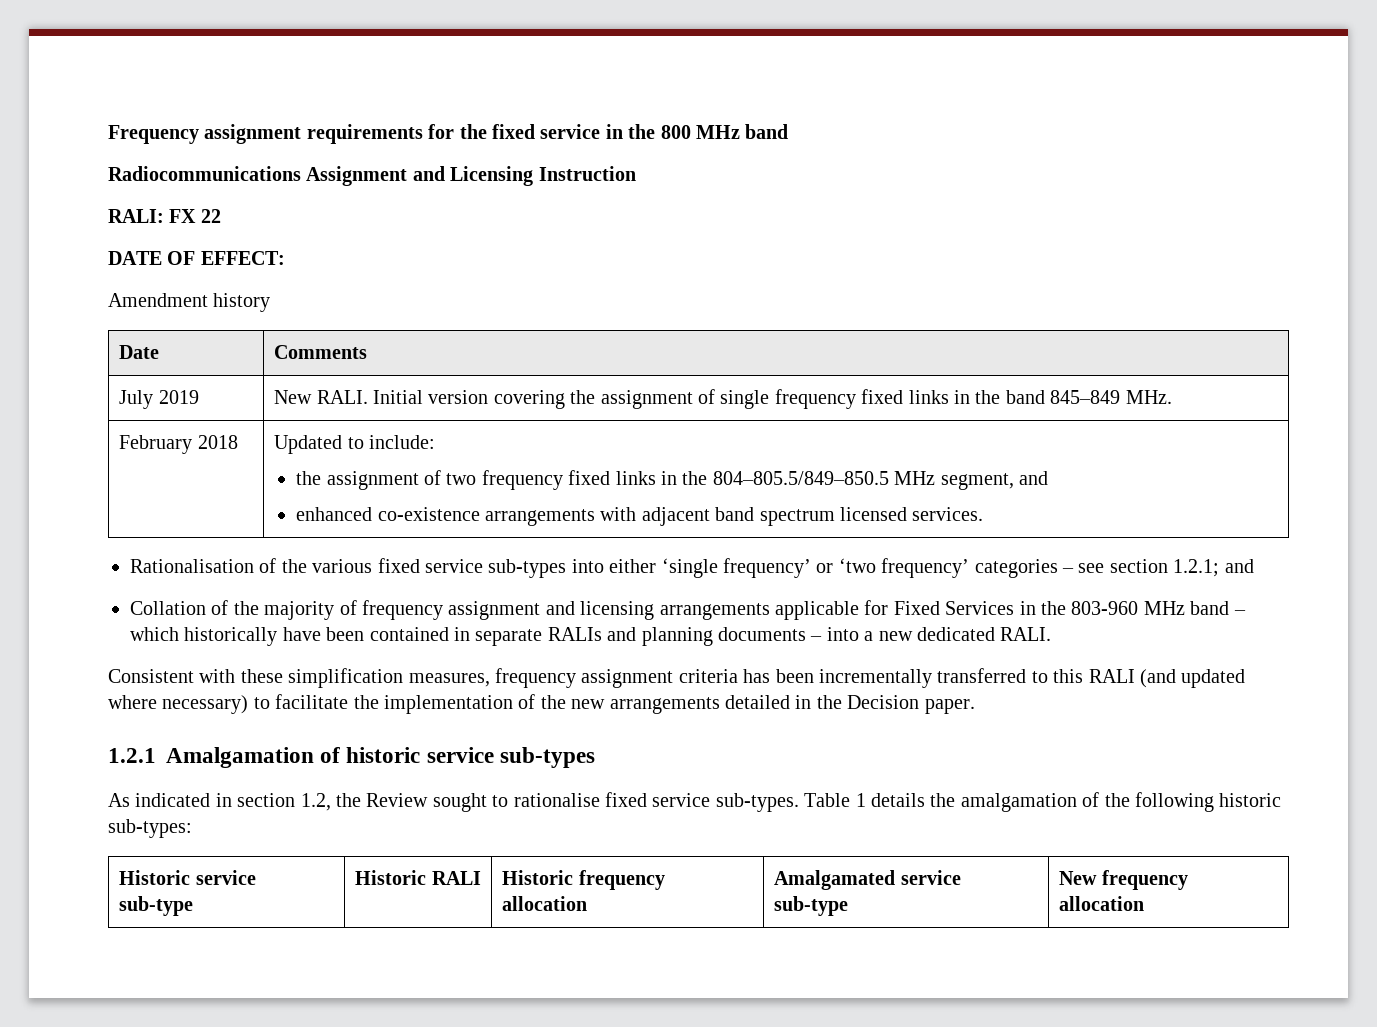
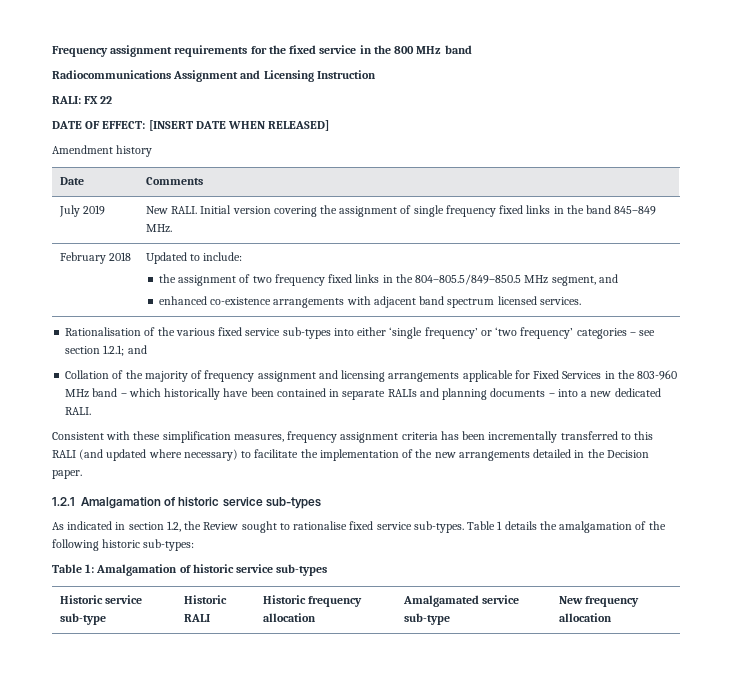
- DATE OF EFFECT:
+ DATE OF EFFECT: [INSERT DATE WHEN RELEASED]
+ Table 1: Amalgamation of historic service sub-types

